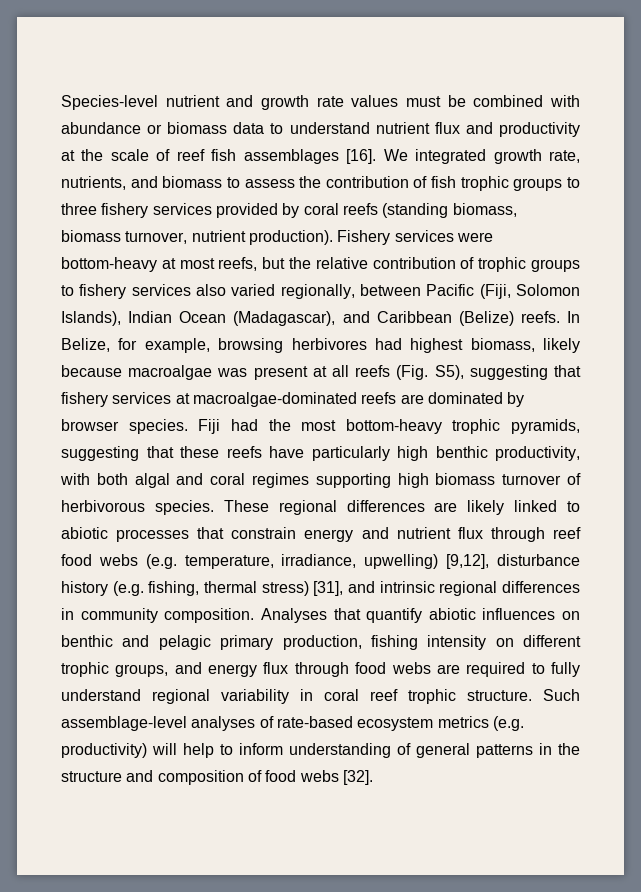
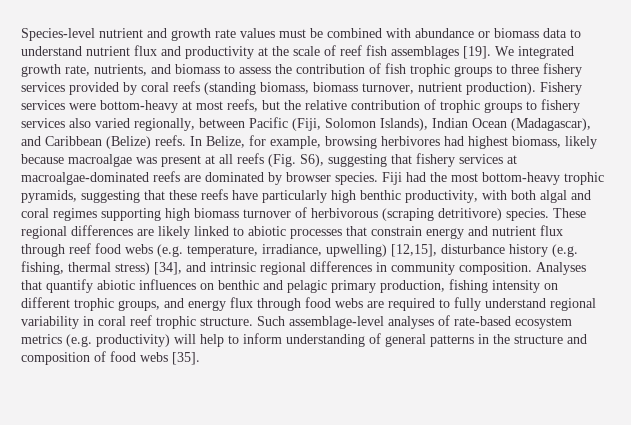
- Species-level nutrient and growth rate values must be combined with abundance or biomass data to understand nutrient flux and productivity at the scale of reef fish assemblages [16].
+ Species-level nutrient and growth rate values must be combined with abundance or biomass data to understand nutrient flux and productivity at the scale of reef fish assemblages [19].
- In Belize, for example, browsing herbivores had highest biomass, likely because macroalgae was present at all reefs (Fig. S5), suggesting that fishery services at macroalgae-dominated reefs are dominated by browser species.
+ In Belize, for example, browsing herbivores had highest biomass, likely because macroalgae was present at all reefs (Fig. S6), suggesting that fishery services at macroalgae-dominated reefs are dominated by browser species.
- Fiji had the most bottom-heavy trophic pyramids, suggesting that these reefs have particularly high benthic productivity, with both algal and coral regimes supporting high biomass turnover of herbivorous species.
+ Fiji had the most bottom-heavy trophic pyramids, suggesting that these reefs have particularly high benthic productivity, with both algal and coral regimes supporting high biomass turnover of herbivorous (scraping detritivore) species.
- These regional differences are likely linked to abiotic processes that constrain energy and nutrient flux through reef food webs (e.g. temperature, irradiance, upwelling) [9,12], disturbance history (e.g. fishing, thermal stress) [31], and intrinsic regional differences in community composition.
+ These regional differences are likely linked to abiotic processes that constrain energy and nutrient flux through reef food webs (e.g. temperature, irradiance, upwelling) [12,15], disturbance history (e.g. fishing, thermal stress) [34], and intrinsic regional differences in community composition.
- Such assemblage-level analyses of rate-based ecosystem metrics (e.g. productivity) will help to inform understanding of general patterns in the structure and composition of food webs [32].
+ Such assemblage-level analyses of rate-based ecosystem metrics (e.g. productivity) will help to inform understanding of general patterns in the structure and composition of food webs [35].

